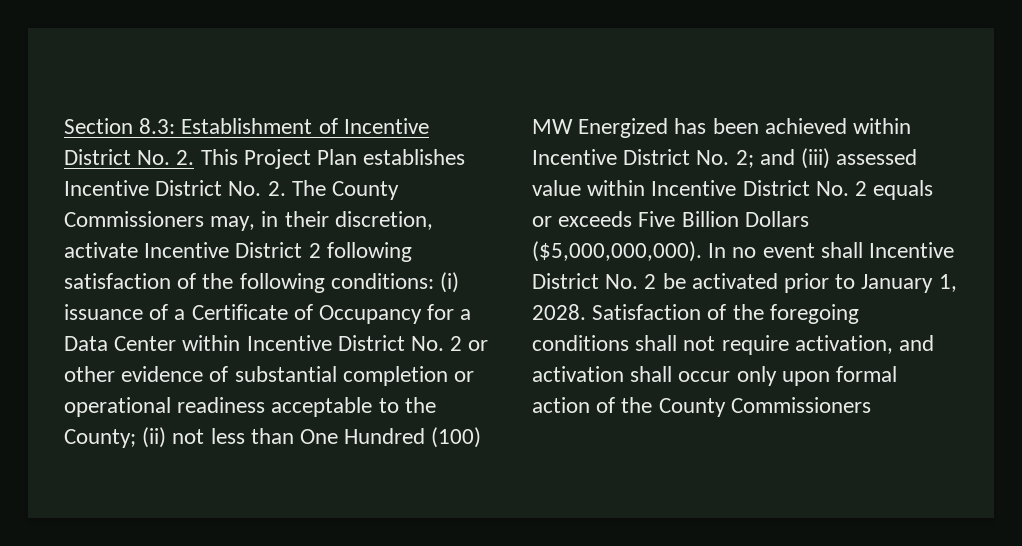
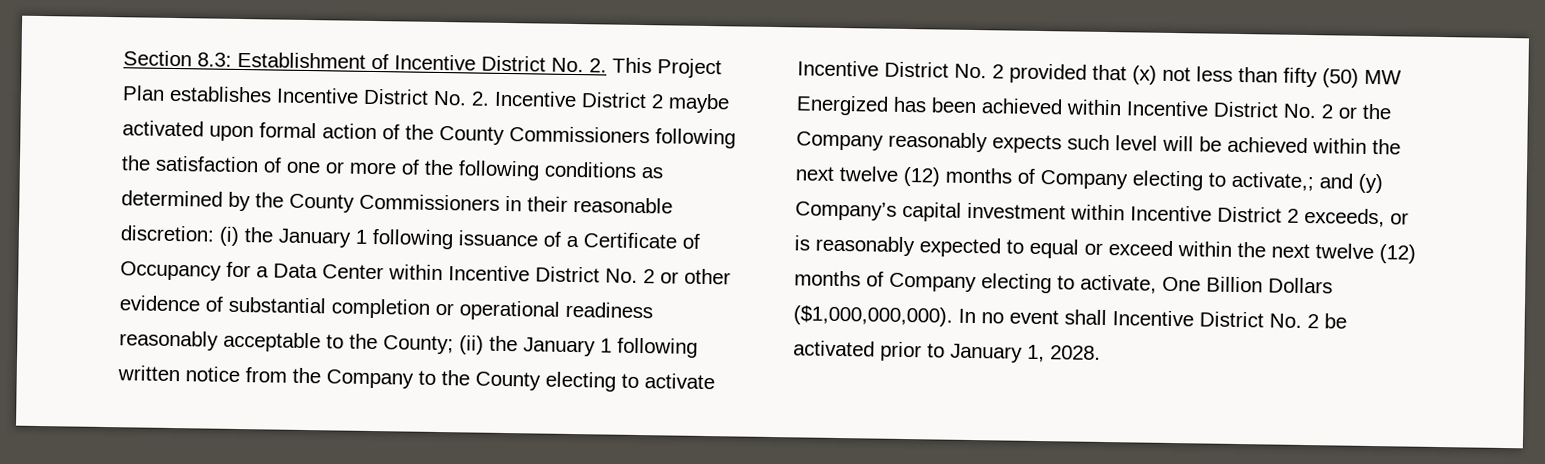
- Section 8.3: Establishment of Incentive District No. 2. This Project Plan establishes Incentive District No. 2. The County Commissioners may, in their discretion, activate Incentive District 2 following satisfaction of the following conditions: (i) issuance of a Certificate of Occupancy for a Data Center within Incentive District No. 2 or other evidence of substantial completion or operational readiness acceptable to the County; (ii) not less than One Hundred (100) MW Energized has been achieved within Incentive District No. 2; and (iii) assessed value within Incentive District No. 2 equals or exceeds Five Billion Dollars ($5,000,000,000).
+ Section 8.3: Establishment of Incentive District No. 2. This Project Plan establishes Incentive District No. 2. Incentive District 2 maybe activated upon formal action of the County Commissioners following the satisfaction of one or more of the following conditions as determined by the County Commissioners in their reasonable discretion: (i) the January 1 following issuance of a Certificate of Occupancy for a Data Center within Incentive District No. 2 or other evidence of substantial completion or operational readiness reasonably acceptable to the County; (ii) the January 1 following written notice from the Company to the County electing to activate Incentive District No. 2 provided that (x) not less than fifty (50) MW Energized has been achieved within Incentive District No. 2 or the Company reasonably expects such level will be achieved within the next twelve (12) months of Company electing to activate,; and (y) Company’s capital investment within Incentive District 2 exceeds, or is reasonably expected to equal or exceed within the next twelve (12) months of Company electing to activate, One Billion Dollars ($1,000,000,000).
- Satisfaction of the foregoing conditions shall not require activation, and activation shall occur only upon formal action of the County Commissioners

